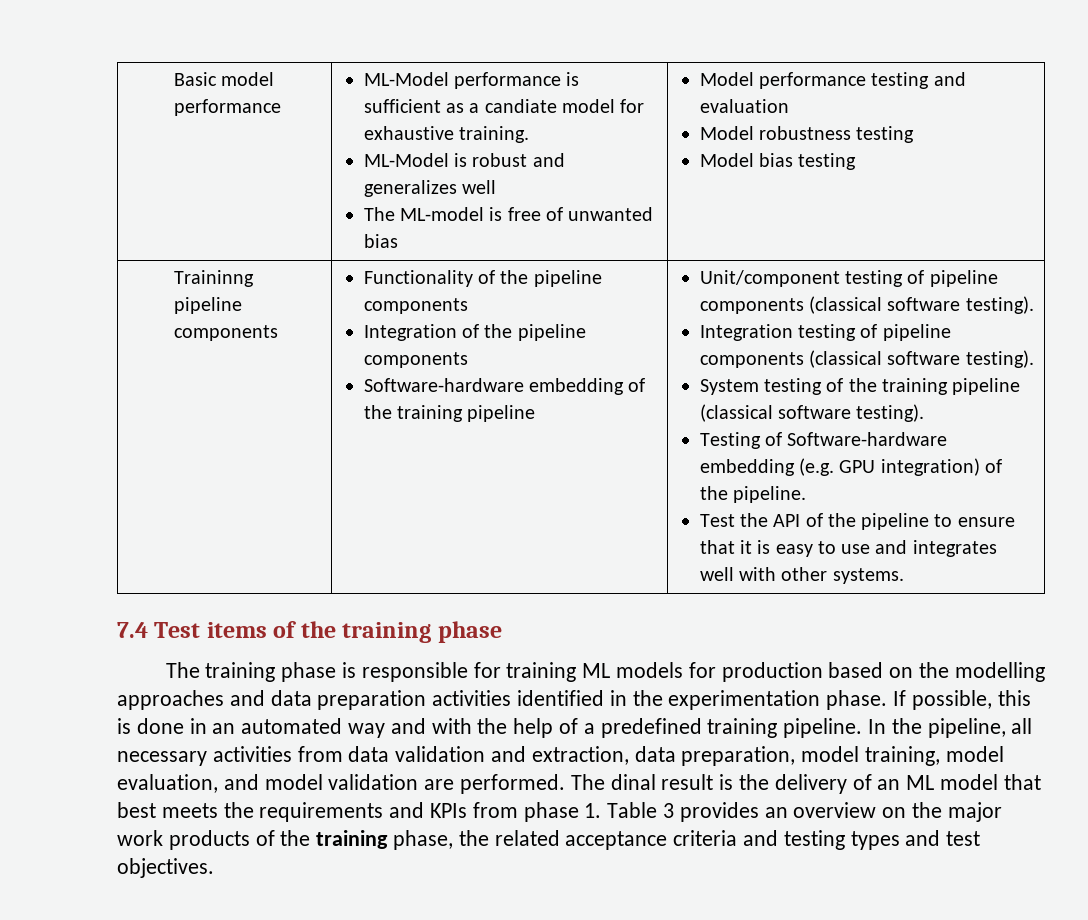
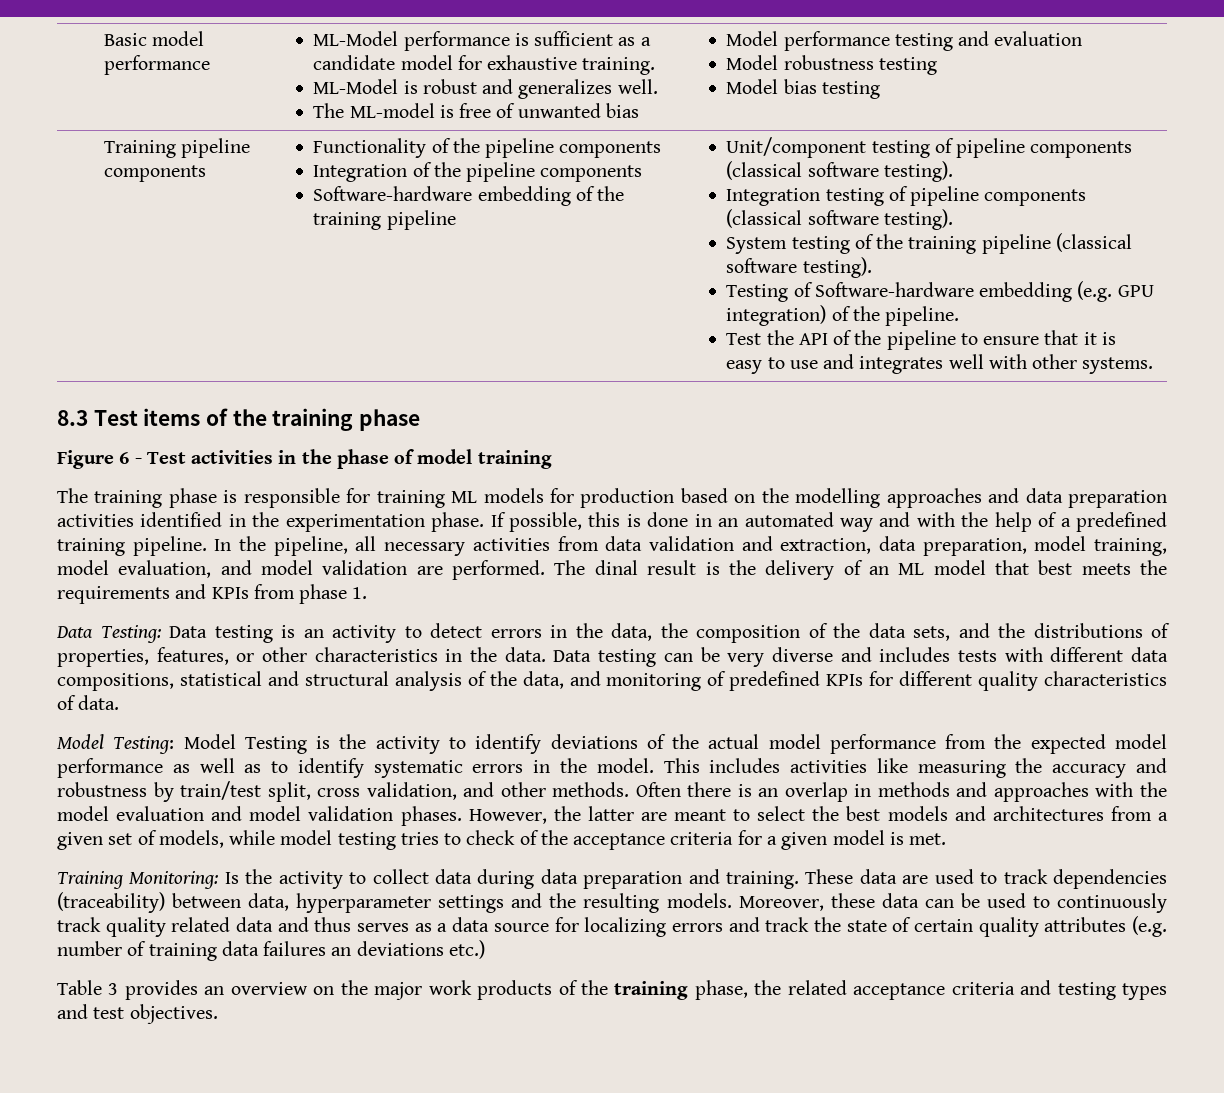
- Basic model performance | ML-Model performance is sufficient as a candiate model for exhaustive training.
- ML-Model is robust and generalizes well
+ Basic model performance | ML-Model performance is sufficient as a candidate model for exhaustive training.
+ ML-Model is robust and generalizes well.
- Traininng pipeline components
+ Training pipeline components
- 7.4 Test items of the training phase
+ 8.3 Test items of the training phase
+ Figure 6 - Test activities in the phase of model training
- The dinal result is the delivery of an ML model that best meets the requirements and KPIs from phase 1. Table 3 provides an overview on the major work products of the training phase, the related acceptance criteria and testing types and test objectives.
+ The dinal result is the delivery of an ML model that best meets the requirements and KPIs from phase 1.
+ Data Testing: Data testing is an activity to detect errors in the data, the composition of the data sets, and the distributions of properties, features, or other characteristics in the data. Data testing can be very diverse and includes tests with different data compositions, statistical and structural analysis of the data, and monitoring of predefined KPIs for different quality characteristics of data.
+ Model Testing: Model Testing is the activity to identify deviations of the actual model performance from the expected model performance as well as to identify systematic errors in the model. This includes activities like measuring the accuracy and robustness by train/test split, cross validation, and other methods. Often there is an overlap in methods and approaches with the model evaluation and model validation phases. However, the latter are meant to select the best models and architectures from a given set of models, while model testing tries to check of the acceptance criteria for a given model is met.
+ Training Monitoring: Is the activity to collect data during data preparation and training. These data are used to track dependencies (traceability) between data, hyperparameter settings and the resulting models. Moreover, these data can be used to continuously track quality related data and thus serves as a data source for localizing errors and track the state of certain quality attributes (e.g. number of training data failures an deviations etc.)
+ Table 3 provides an overview on the major work products of the training phase, the related acceptance criteria and testing types and test objectives.

